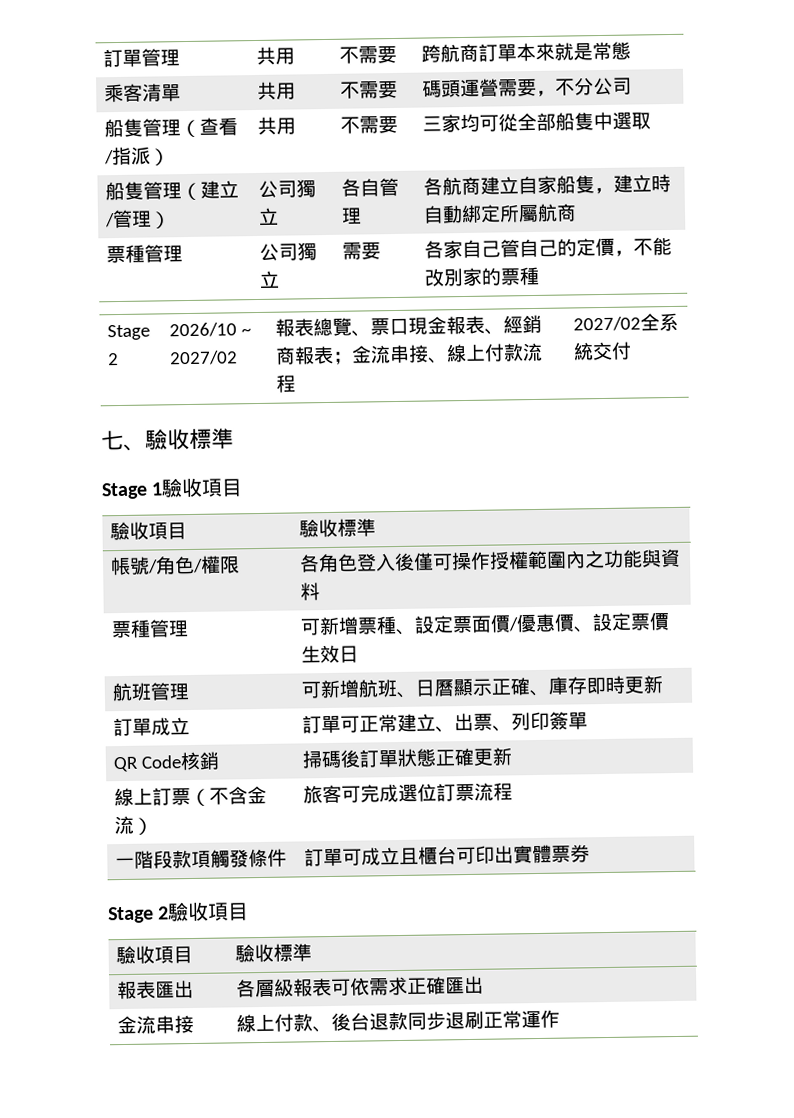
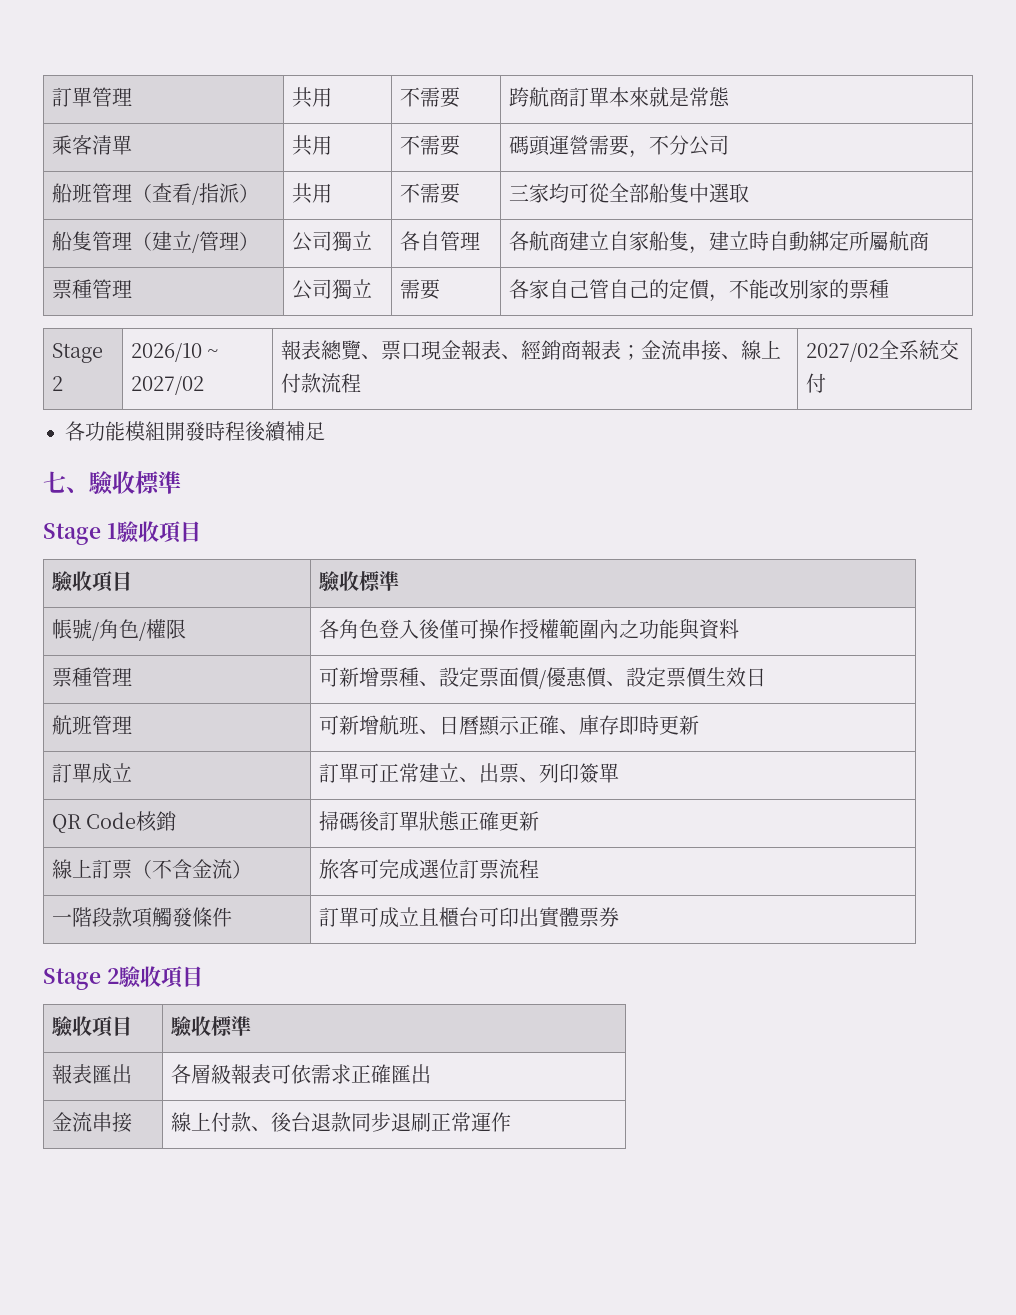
- 船隻管理（查看/指派） | 共用 | 不需要 | 三家均可從全部船隻中選取
+ 船班管理（查看/指派） | 共用 | 不需要 | 三家均可從全部船隻中選取
+ 各功能模組開發時程後續補足

